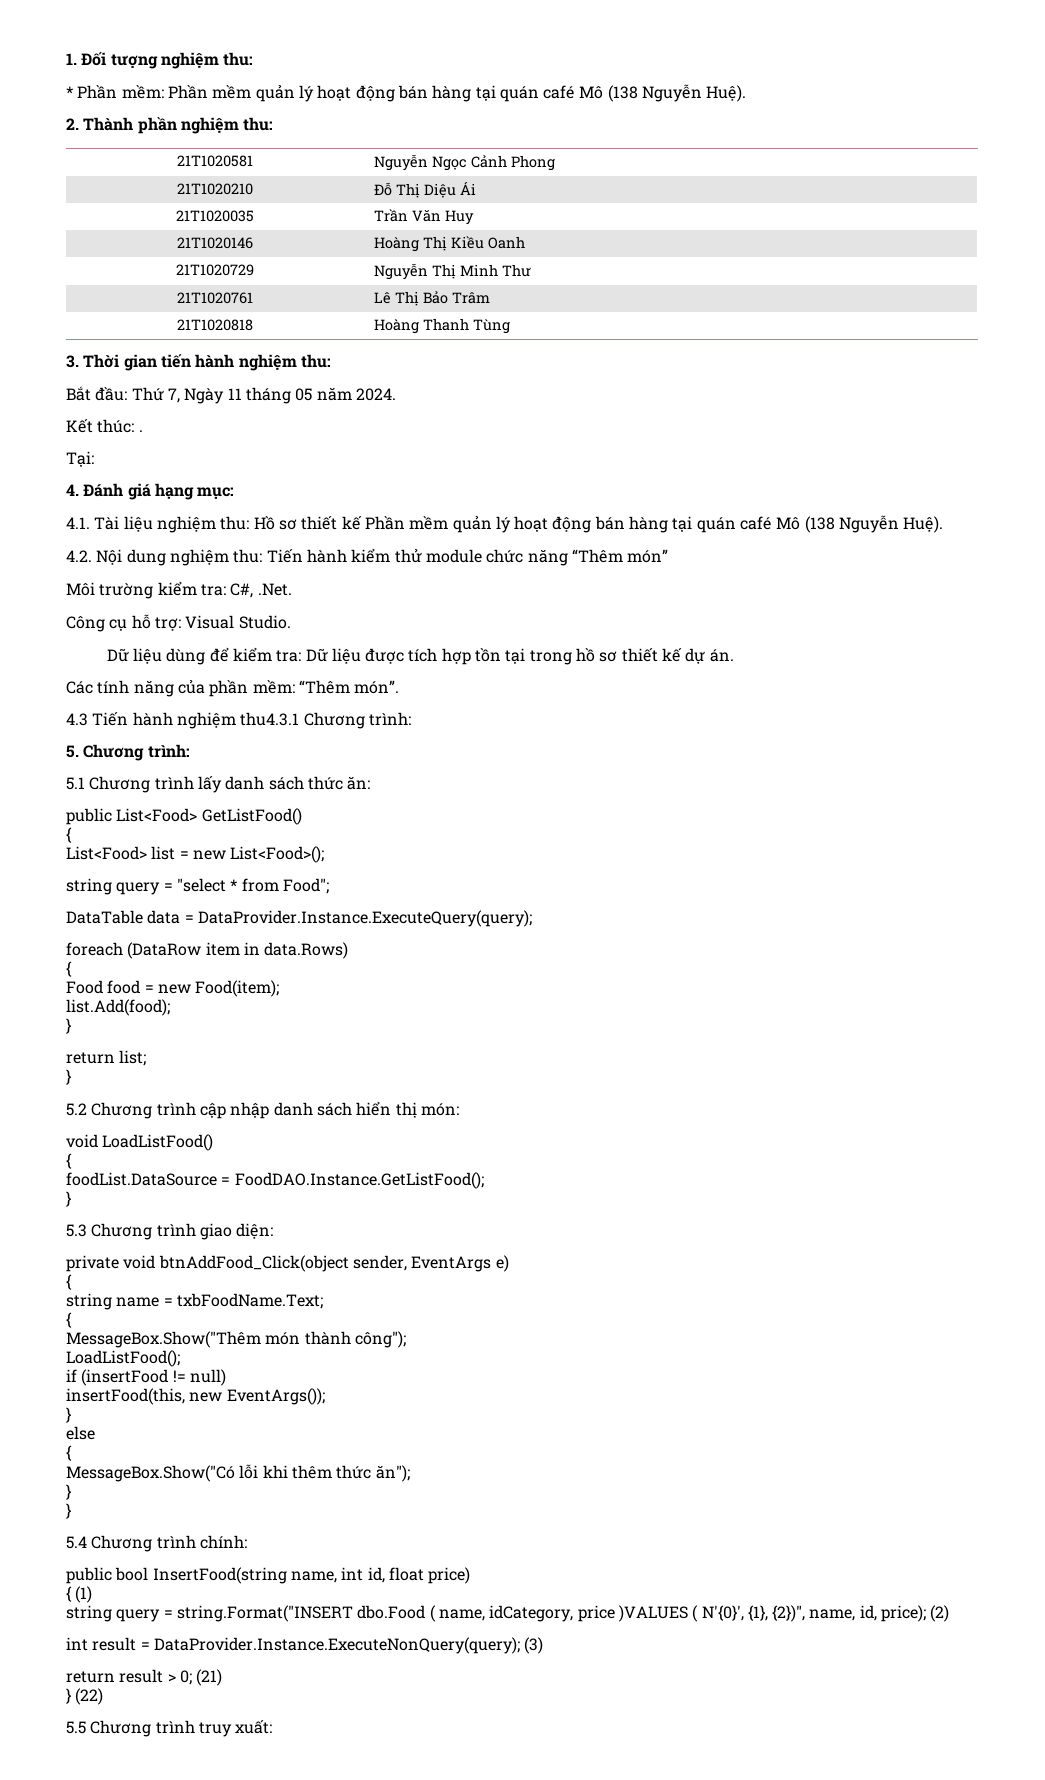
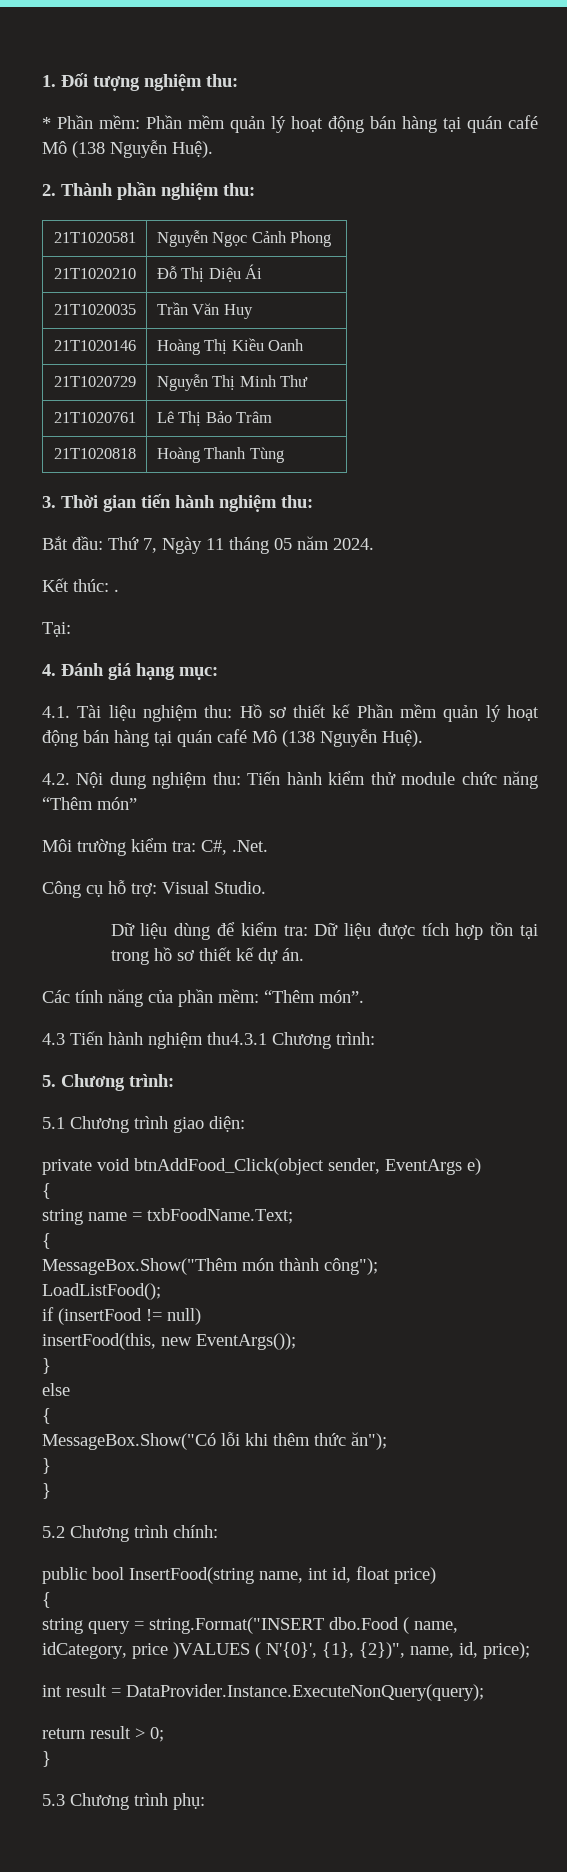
- 5.1 Chương trình lấy danh sách thức ăn:
- public List<Food> GetListFood()
- {
- List<Food> list = new List<Food>();
- string query = "select * from Food";
- DataTable data = DataProvider.Instance.ExecuteQuery(query);
- foreach (DataRow item in data.Rows)
- {
- Food food = new Food(item);
- list.Add(food);
- }
- return list;
- }
- 5.2 Chương trình cập nhập danh sách hiển thị món:
- void LoadListFood()
- {
- foodList.DataSource = FoodDAO.Instance.GetListFood();
- }
- 5.3 Chương trình giao diện:
+ 5.1 Chương trình giao diện:
- 5.4 Chương trình chính:
+ 5.2 Chương trình chính:
  public bool InsertFood(string name, int id, float price)
- { (1)
+ {
- string query = string.Format("INSERT dbo.Food ( name, idCategory, price )VALUES ( N'{0}', {1}, {2})", name, id, price); (2)
+ string query = string.Format("INSERT dbo.Food ( name, idCategory, price )VALUES ( N'{0}', {1}, {2})", name, id, price);
- int result = DataProvider.Instance.ExecuteNonQuery(query); (3)
+ int result = DataProvider.Instance.ExecuteNonQuery(query);
- return result > 0; (21)
- } (22)
- 5.5 Chương trình truy xuất:
+ return result > 0;
+ }
+ 5.3 Chương trình phụ:

